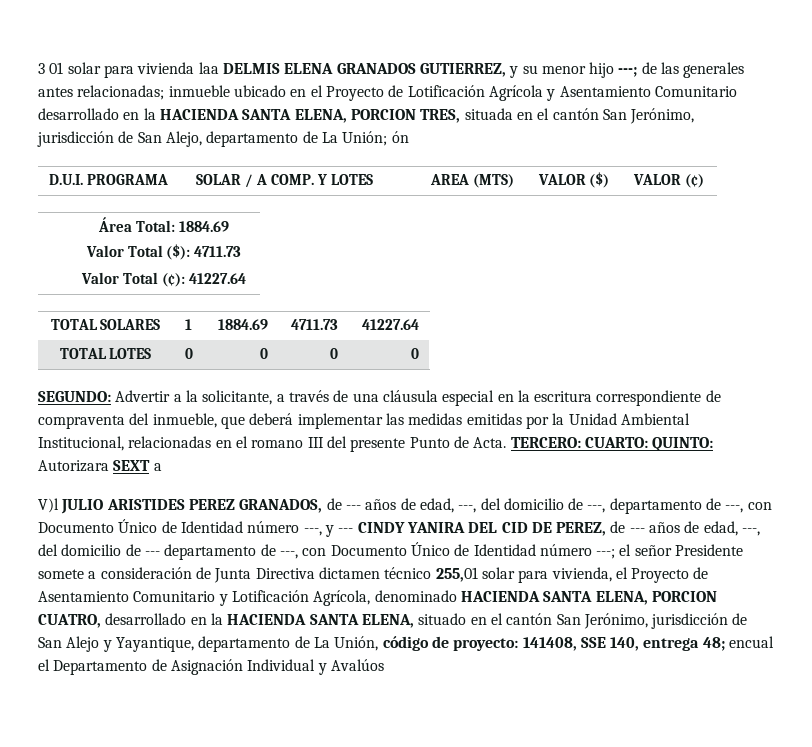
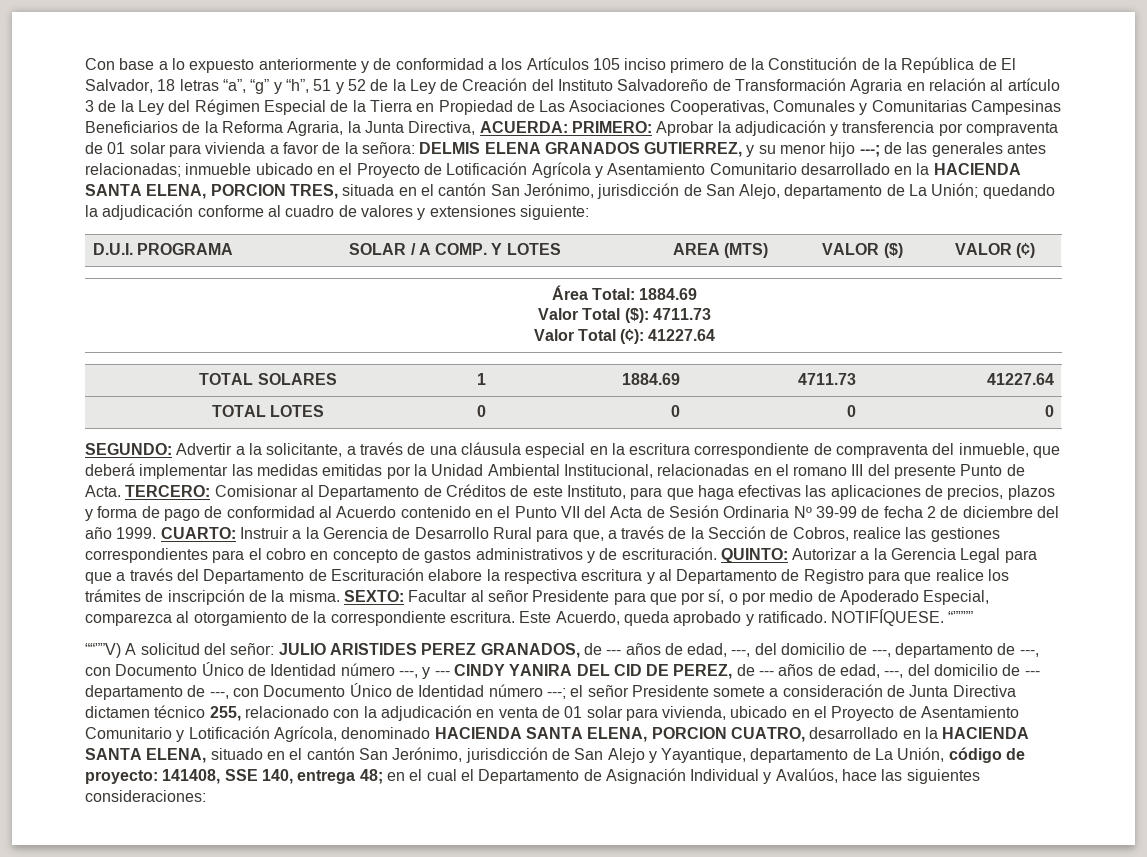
- 3 01 solar para vivienda laa DELMIS ELENA GRANADOS GUTIERREZ, y su menor hijo ---; de las generales antes relacionadas; inmueble ubicado en el Proyecto de Lotificación Agrícola y Asentamiento Comunitario desarrollado en la HACIENDA SANTA ELENA, PORCION TRES, situada en el cantón San Jerónimo, jurisdicción de San Alejo, departamento de La Unión; ón
+ Con base a lo expuesto anteriormente y de conformidad a los Artículos 105 inciso primero de la Constitución de la República de El Salvador, 18 letras “a”, “g” y “h”, 51 y 52 de la Ley de Creación del Instituto Salvadoreño de Transformación Agraria en relación al artículo 3 de la Ley del Régimen Especial de la Tierra en Propiedad de Las Asociaciones Cooperativas, Comunales y Comunitarias Campesinas Beneficiarios de la Reforma Agraria, la Junta Directiva, ACUERDA: PRIMERO: Aprobar la adjudicación y transferencia por compraventa de 01 solar para vivienda a favor de la señora: DELMIS ELENA GRANADOS GUTIERREZ, y su menor hijo ---; de las generales antes relacionadas; inmueble ubicado en el Proyecto de Lotificación Agrícola y Asentamiento Comunitario desarrollado en la HACIENDA SANTA ELENA, PORCION TRES, situada en el cantón San Jerónimo, jurisdicción de San Alejo, departamento de La Unión; quedando la adjudicación conforme al cuadro de valores y extensiones siguiente:
- CUARTO: QUINTO: Autorizara SEXT a
- V)l JULIO ARISTIDES PEREZ GRANADOS, de --- años de edad, ---, del domicilio de ---, departamento de ---, con Documento Único de Identidad número ---, y --- CINDY YANIRA DEL CID DE PEREZ, de --- años de edad, ---, del domicilio de --- departamento de ---, con Documento Único de Identidad número ---;
+ Comisionar al Departamento de Créditos de este Instituto, para que haga efectivas las aplicaciones de precios, plazos y forma de pago de conformidad al Acuerdo contenido en el Punto VII del Acta de Sesión Ordinaria Nº 39-99 de fecha 2 de diciembre del año 1999. CUARTO: Instruir a la Gerencia de Desarrollo Rural para que, a través de la Sección de Cobros, realice las gestiones correspondientes para el cobro en concepto de gastos administrativos y de escrituración. QUINTO: Autorizar a la Gerencia Legal para que a través del Departamento de Escrituración elabore la respectiva escritura y al Departamento de Registro para que realice los trámites de inscripción de la misma. SEXTO: Facultar al señor Presidente para que por sí, o por medio de Apoderado Especial, comparezca al otorgamiento de la correspondiente escritura. Este Acuerdo, queda aprobado y ratificado. NOTIFÍQUESE. “””””
+ ““””V) A solicitud del señor: JULIO ARISTIDES PEREZ GRANADOS, de --- años de edad, ---, del domicilio de ---, departamento de ---, con Documento Único de Identidad número ---, y --- CINDY YANIRA DEL CID DE PEREZ, de --- años de edad, ---, del domicilio de --- departamento de ---, con Documento Único de Identidad número ---;
- el señor Presidente somete a consideración de Junta Directiva dictamen técnico 255,01 solar para vivienda, el Proyecto de Asentamiento Comunitario y Lotificación Agrícola, denominado HACIENDA SANTA ELENA, PORCION CUATRO, desarrollado en la HACIENDA SANTA ELENA, situado en el cantón San Jerónimo, jurisdicción de San Alejo y Yayantique, departamento de La Unión, código de proyecto:
+ el señor Presidente somete a consideración de Junta Directiva dictamen técnico 255, relacionado con la adjudicación en venta de 01 solar para vivienda, ubicado en el Proyecto de Asentamiento Comunitario y Lotificación Agrícola, denominado HACIENDA SANTA ELENA, PORCION CUATRO, desarrollado en la HACIENDA SANTA ELENA, situado en el cantón San Jerónimo, jurisdicción de San Alejo y Yayantique, departamento de La Unión, código de proyecto:
- encual el Departamento de Asignación Individual y Avalúos
+ en el cual el Departamento de Asignación Individual y Avalúos, hace las siguientes consideraciones:

